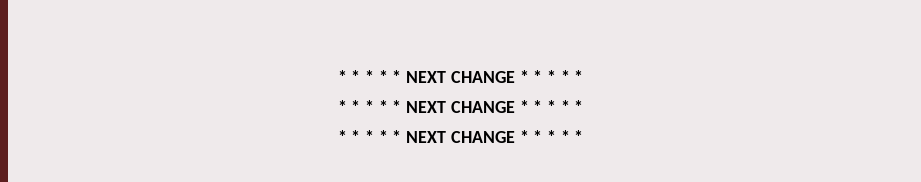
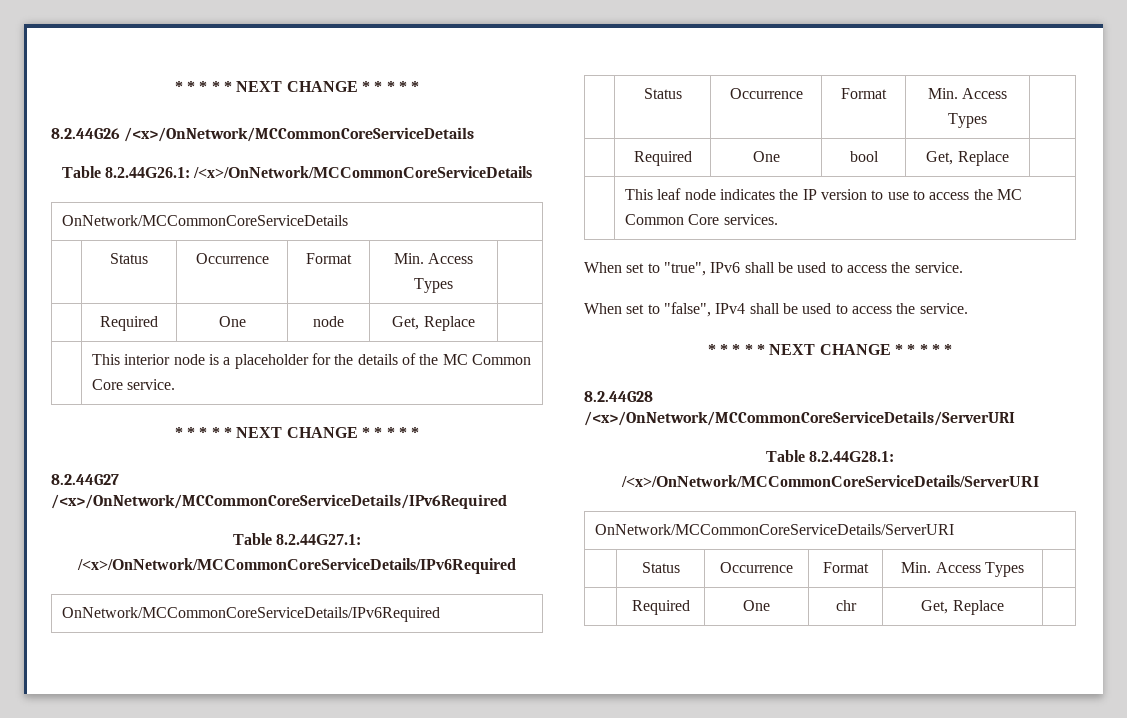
+ 8.2.44G26 /<x>/OnNetwork/MCCommonCoreServiceDetails
+ Table 8.2.44G26.1: /<x>/OnNetwork/MCCommonCoreServiceDetails
+ OnNetwork/MCCommonCoreServiceDetails
+ | Status | Occurrence | Format | Min. Access Types |
+ | Required | One | node | Get, Replace |
+ | This interior node is a placeholder for the details of the MC Common Core service.
+ 8.2.44G27 /<x>/OnNetwork/MCCommonCoreServiceDetails/IPv6Required
+ Table 8.2.44G27.1: /<x>/OnNetwork/MCCommonCoreServiceDetails/IPv6Required
+ OnNetwork/MCCommonCoreServiceDetails/IPv6Required
+ | Status | Occurrence | Format | Min. Access Types |
+ | Required | One | bool | Get, Replace |
+ | This leaf node indicates the IP version to use to access the MC Common Core services.
+ When set to "true", IPv6 shall be used to access the service.
+ When set to "false", IPv4 shall be used to access the service.
+ 8.2.44G28 /<x>/OnNetwork/MCCommonCoreServiceDetails/ServerURI
+ Table 8.2.44G28.1: /<x>/OnNetwork/MCCommonCoreServiceDetails/ServerURI
+ OnNetwork/MCCommonCoreServiceDetails/ServerURI
+ | Status | Occurrence | Format | Min. Access Types |
+ | Required | One | chr | Get, Replace |

